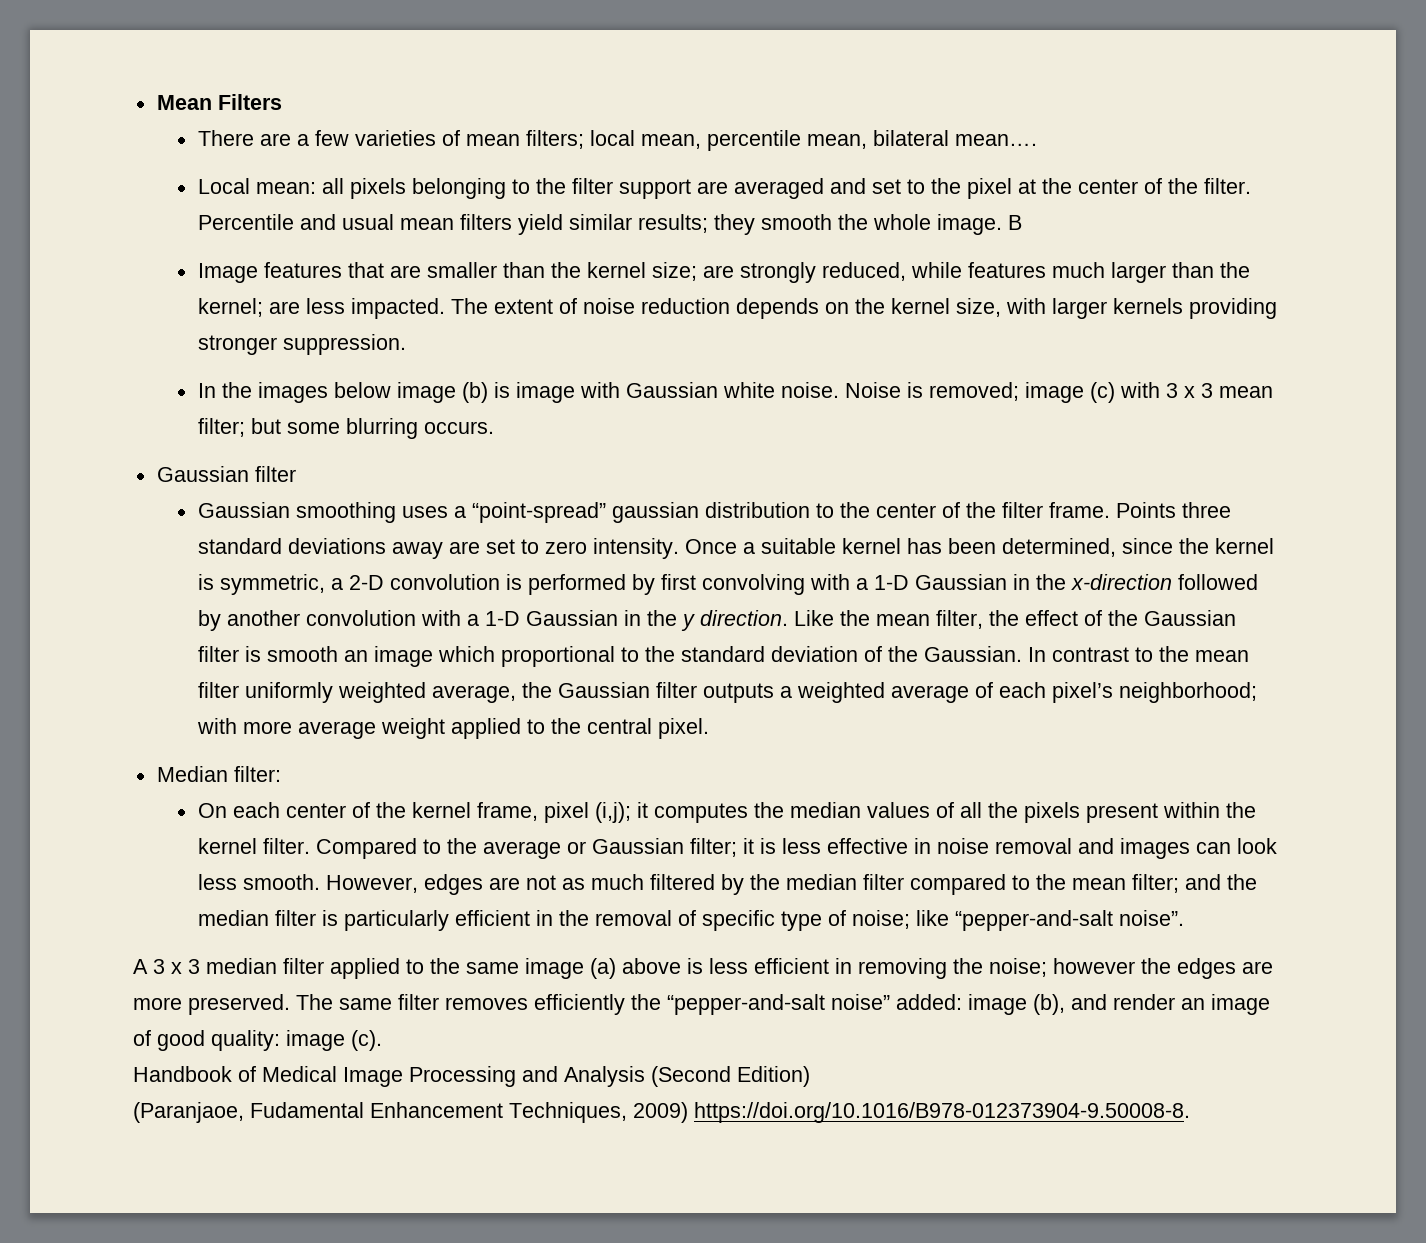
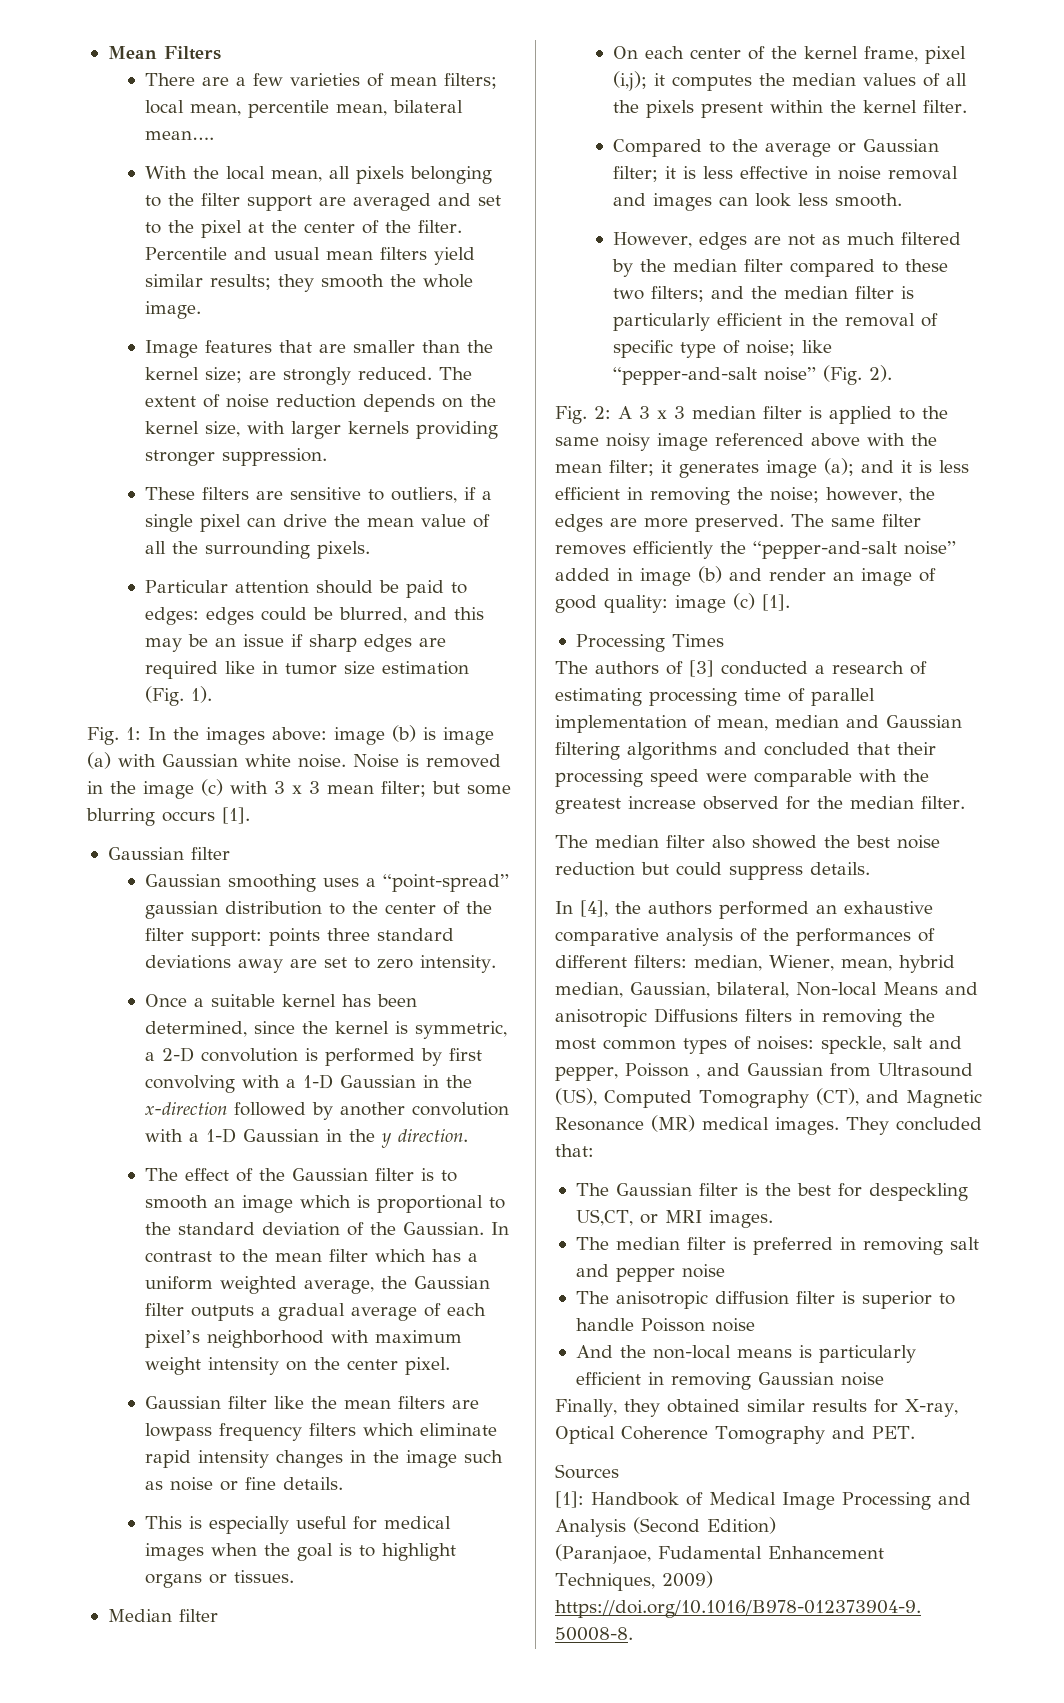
- Local mean: all pixels belonging to the filter support are averaged and set to the pixel at the center of the filter.
+ With the local mean, all pixels belonging to the filter support are averaged and set to the pixel at the center of the filter.
- B
- Image features that are smaller than the kernel size; are strongly reduced, while features much larger than the kernel; are less impacted.
+ Image features that are smaller than the kernel size; are strongly reduced.
- In the images below image (b) is image with Gaussian white noise.
+ These filters are sensitive to outliers, if a single pixel can drive the mean value of all the surrounding pixels.
+ Particular attention should be paid to edges: edges could be blurred, and this may be an issue if sharp edges are required like in tumor size estimation (Fig. 1).
+ Fig. 1: In the images above: image (b) is image (a) with Gaussian white noise.
- Noise is removed; image (c) with 3 x 3 mean filter; but some blurring occurs.
+ Noise is removed in the image (c) with 3 x 3 mean filter; but some blurring occurs [1].
- Gaussian smoothing uses a “point-spread” gaussian distribution to the center of the filter frame. Points three standard deviations away are set to zero intensity. Once a suitable kernel has been determined, since the kernel is symmetric, a 2-D convolution is performed by first convolving with a 1-D Gaussian in the x-direction followed by another convolution with a 1-D Gaussian in the y direction. Like the mean filter, the effect of the Gaussian filter is smooth an image which proportional to the standard deviation of the Gaussian.
+ Gaussian smoothing uses a “point-spread” gaussian distribution to the center of the filter support: points three standard deviations away are set to zero intensity.
+ Once a suitable kernel has been determined, since the kernel is symmetric, a 2-D convolution is performed by first convolving with a 1-D Gaussian in the x-direction followed by another convolution with a 1-D Gaussian in the y direction.
+ The effect of the Gaussian filter is to smooth an image which is proportional to the standard deviation of the Gaussian.
- In contrast to the mean filter uniformly weighted average, the Gaussian filter outputs a weighted average of each pixel’s neighborhood; with more average weight applied to the central pixel.
+ In contrast to the mean filter which has a uniform weighted average, the Gaussian filter outputs a gradual average of each pixel’s neighborhood with maximum weight intensity on the center pixel.
+ Gaussian filter like the mean filters are lowpass frequency filters which eliminate rapid intensity changes in the image such as noise or fine details.
+ This is especially useful for medical images when the goal is to highlight organs or tissues.
- Median filter:
+ Median filter
- it computes the median values of all the pixels present within the kernel filter. Compared to the average or Gaussian filter;
+ it computes the median values of all the pixels present within the kernel filter.
+ Compared to the average or Gaussian filter;
- it is less effective in noise removal and images can look less smooth. However, edges are not as much filtered by the median filter compared to the mean filter;
+ it is less effective in noise removal and images can look less smooth.
+ However, edges are not as much filtered by the median filter compared to these two filters;
- like “pepper-and-salt noise”.
- A 3 x 3 median filter applied to the same image (a) above is less efficient in removing the noise;
+ like “pepper-and-salt noise” (Fig. 2).
+ Fig. 2: A 3 x 3 median filter is applied to the same noisy image referenced above with the mean filter; it generates image (a); and it is less efficient in removing the noise;
- however the edges are more preserved.
+ however, the edges are more preserved.
- The same filter removes efficiently the “pepper-and-salt noise” added: image (b), and render an image of good quality: image (c).
- Handbook of Medical Image Processing and Analysis (Second Edition)
+ The same filter removes efficiently the “pepper-and-salt noise” added in image (b) and render an image of good quality: image (c) [1].
+ Processing Times
+ The authors of [3] conducted a research of estimating processing time of parallel implementation of mean, median and Gaussian filtering algorithms and concluded that their processing speed were comparable with the greatest increase observed for the median filter.
+ The median filter also showed the best noise reduction but could suppress details.
+ In [4], the authors performed an exhaustive comparative analysis of the performances of different filters: median, Wiener, mean, hybrid median, Gaussian, bilateral, Non-local Means and anisotropic Diffusions filters in removing the most common types of noises: speckle, salt and pepper, Poisson , and Gaussian from Ultrasound (US), Computed Tomography (CT), and Magnetic Resonance (MR) medical images. They concluded that:
+ The Gaussian filter is the best for despeckling US,CT, or MRI images.
+ The median filter is preferred in removing salt and pepper noise
+ The anisotropic diffusion filter is superior to handle Poisson noise
+ And the non-local means is particularly efficient in removing Gaussian noise
+ Finally, they obtained similar results for X-ray, Optical Coherence Tomography and PET.
+ Sources
+ [1]: Handbook of Medical Image Processing and Analysis (Second Edition)

